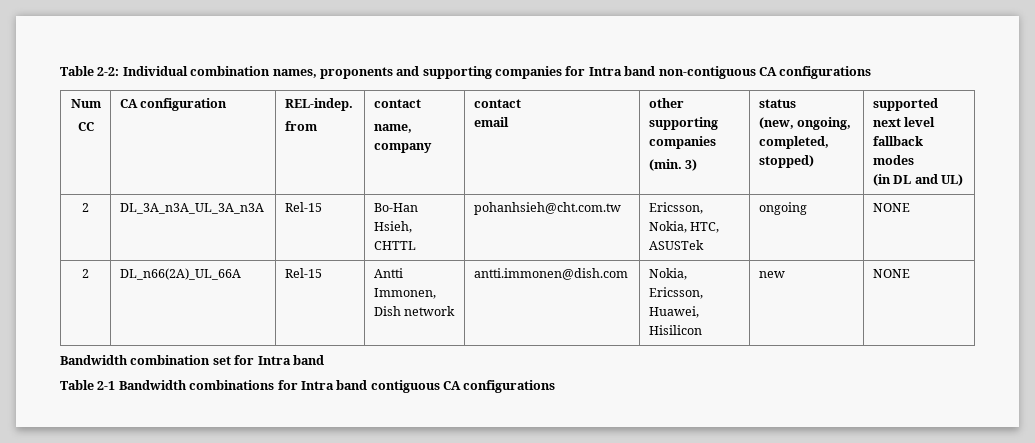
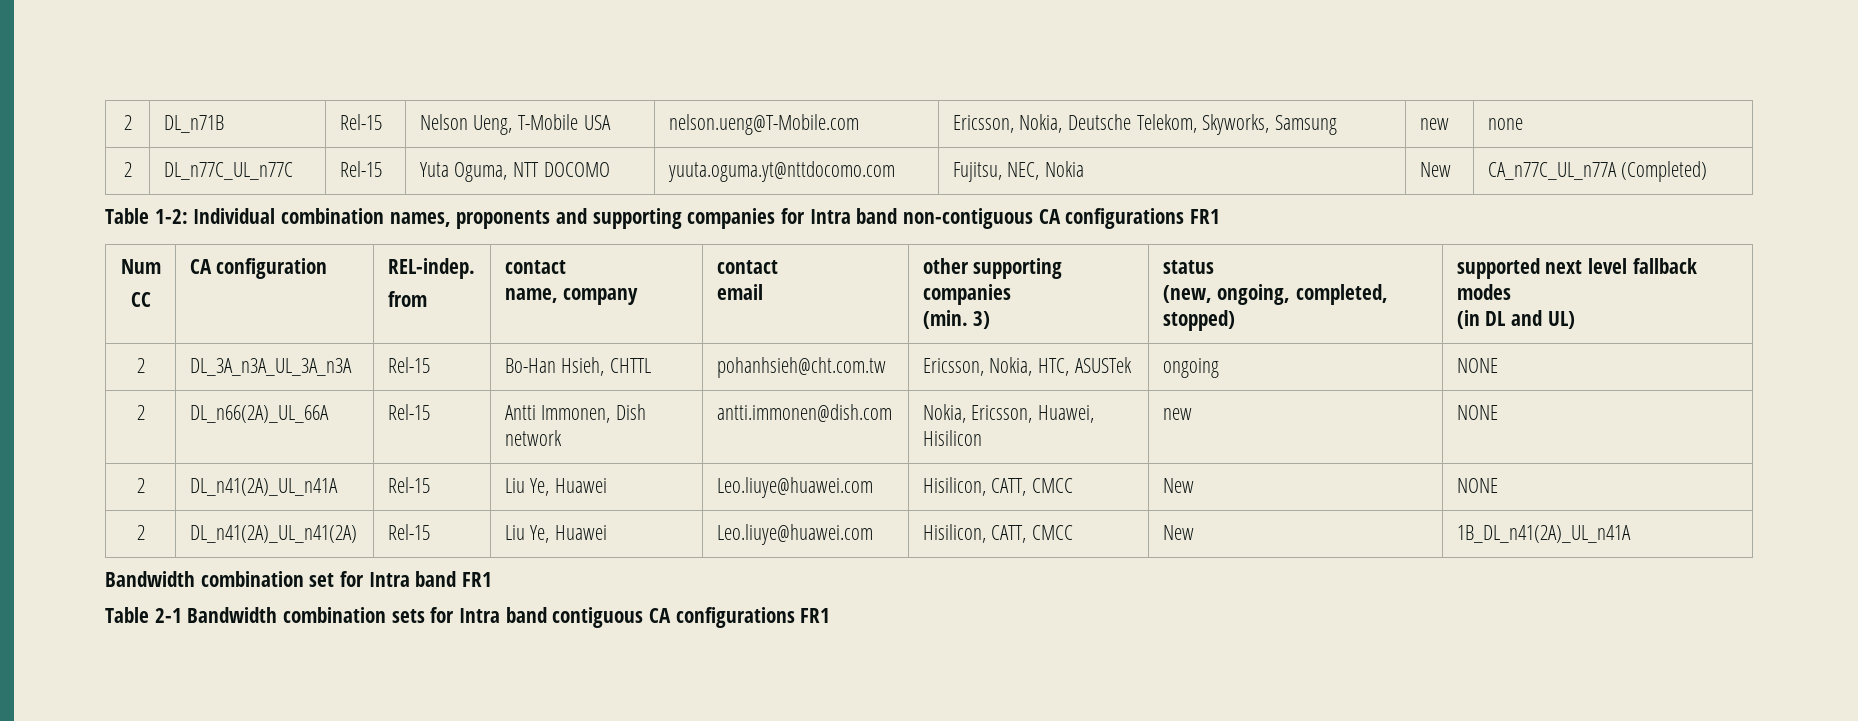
- Table 2-2: Individual combination names, proponents and supporting companies for Intra band non-contiguous CA configurations
+ 2 | DL_n71B | Rel-15 | Nelson Ueng, T-Mobile USA | nelson.ueng@T-Mobile.com | Ericsson, Nokia, Deutsche Telekom, Skyworks, Samsung | new | none
+ 2 | DL_n77C_UL_n77C | Rel-15 | Yuta Oguma, NTT DOCOMO | yuuta.oguma.yt@nttdocomo.com | Fujitsu, NEC, Nokia | New | CA_n77C_UL_n77A (Completed)
+ Table 1-2: Individual combination names, proponents and supporting companies for Intra band non-contiguous CA configurations FR1
+ 2 | DL_n41(2A)_UL_n41A | Rel-15 | Liu Ye, Huawei | Leo.liuye@huawei.com | Hisilicon, CATT, CMCC | New | NONE
+ 2 | DL_n41(2A)_UL_n41(2A) | Rel-15 | Liu Ye, Huawei | Leo.liuye@huawei.com | Hisilicon, CATT, CMCC | New | 1B_DL_n41(2A)_UL_n41A
- Bandwidth combination set for Intra band
+ Bandwidth combination set for Intra band FR1
- Table 2-1 Bandwidth combinations for Intra band contiguous CA configurations
+ Table 2-1 Bandwidth combination sets for Intra band contiguous CA configurations FR1

